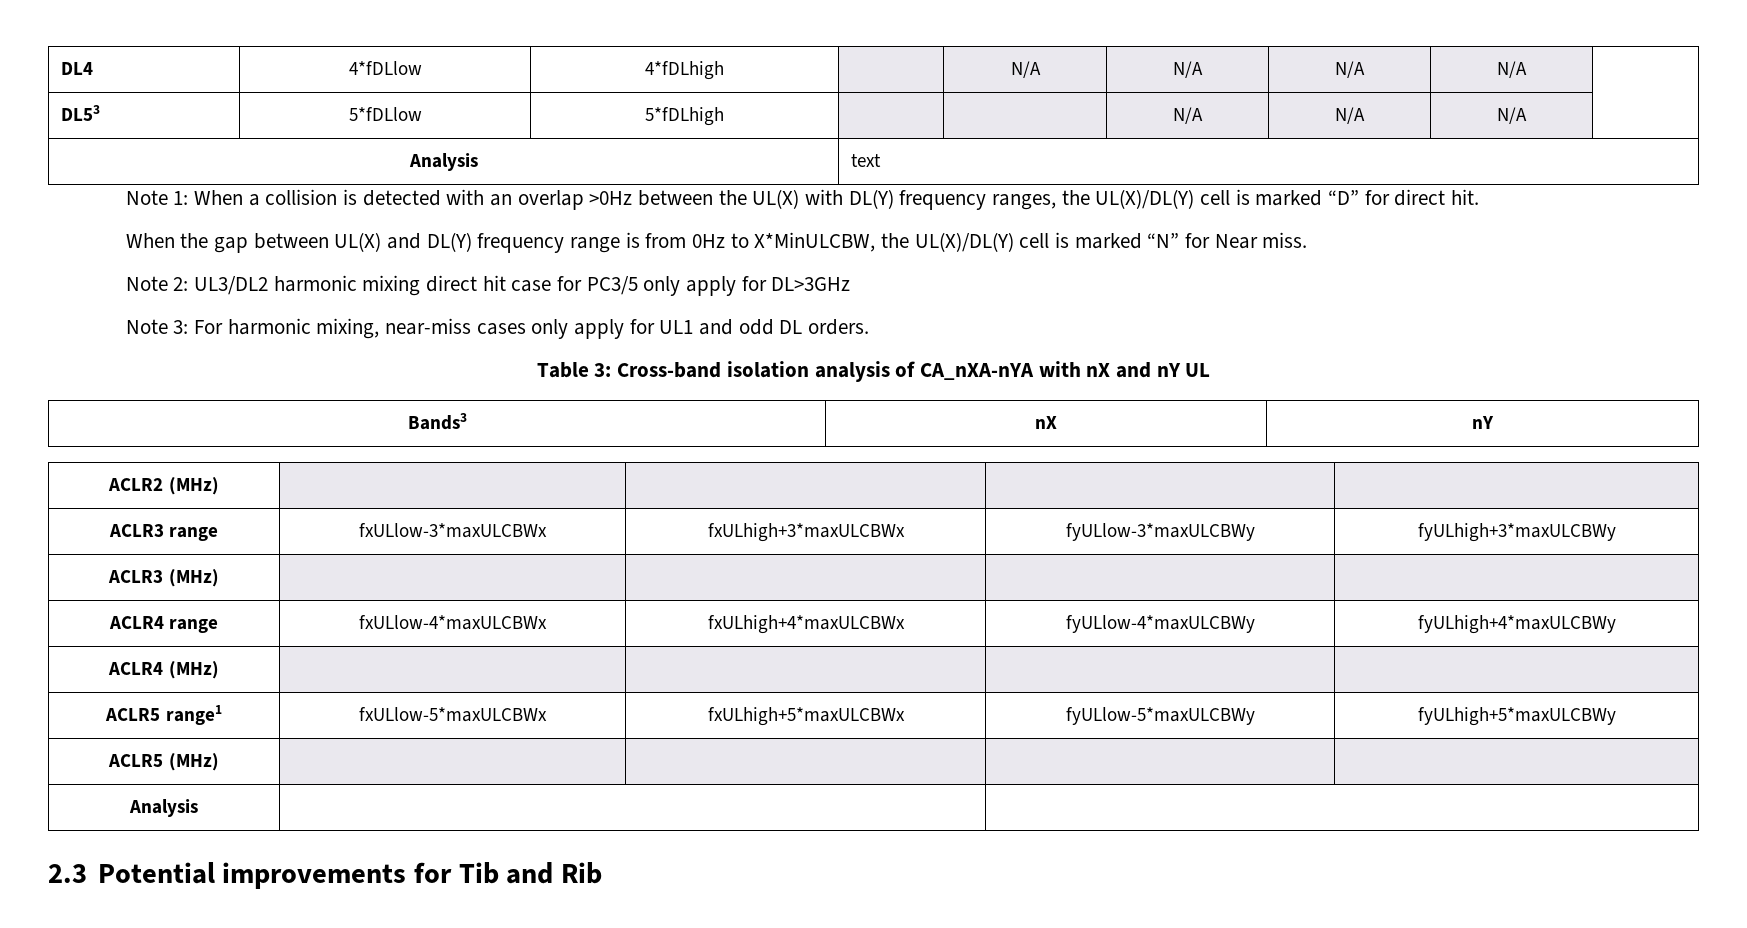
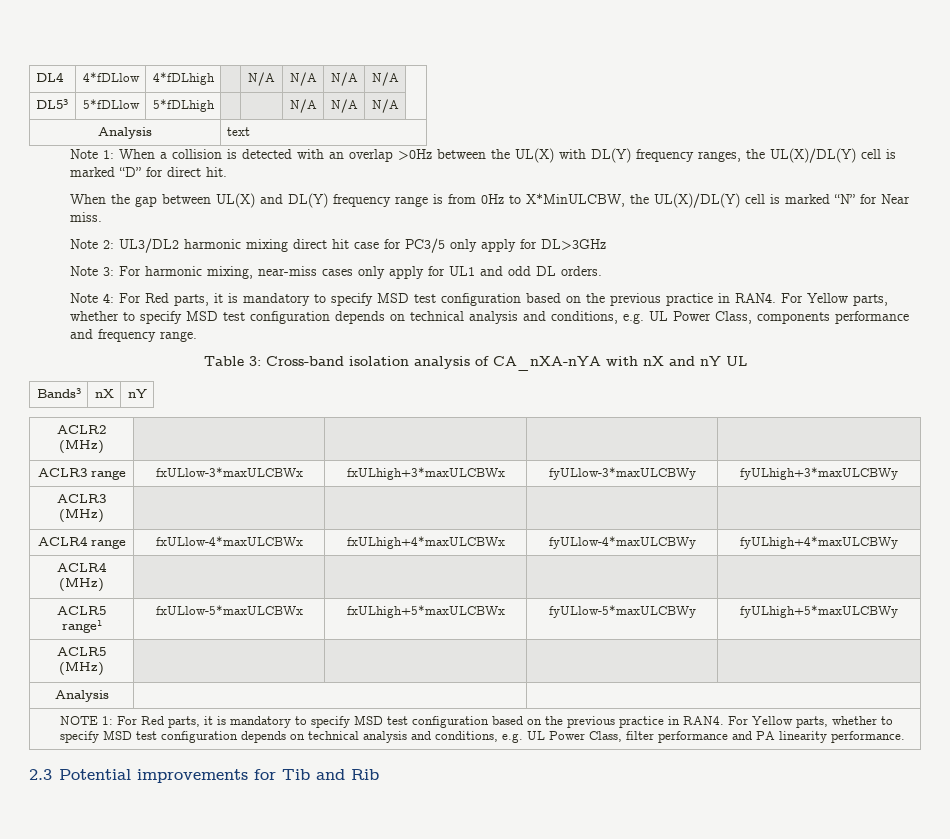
+ Note 4: For Red parts, it is mandatory to specify MSD test configuration based on the previous practice in RAN4. For Yellow parts, whether to specify MSD test configuration depends on technical analysis and conditions, e.g. UL Power Class, components performance and frequency range.
+ NOTE 1: For Red parts, it is mandatory to specify MSD test configuration based on the previous practice in RAN4. For Yellow parts, whether to specify MSD test configuration depends on technical analysis and conditions, e.g. UL Power Class, filter performance and PA linearity performance.

